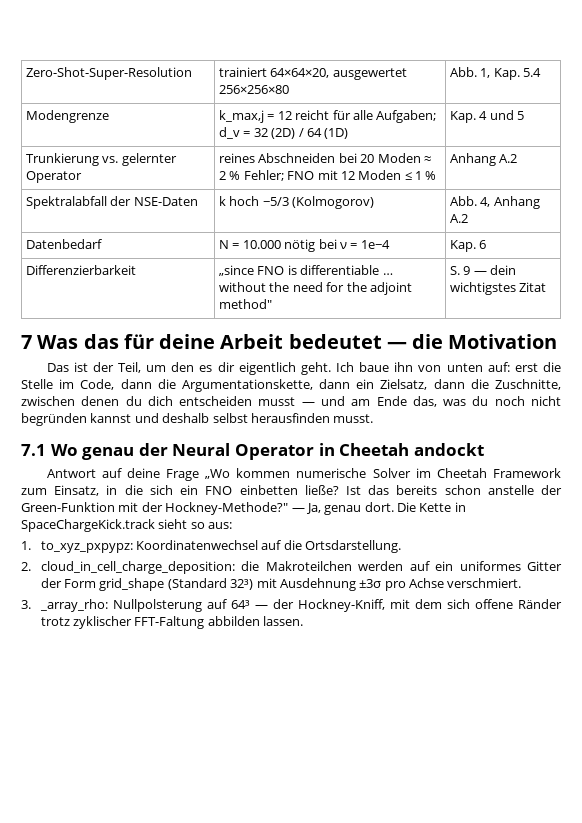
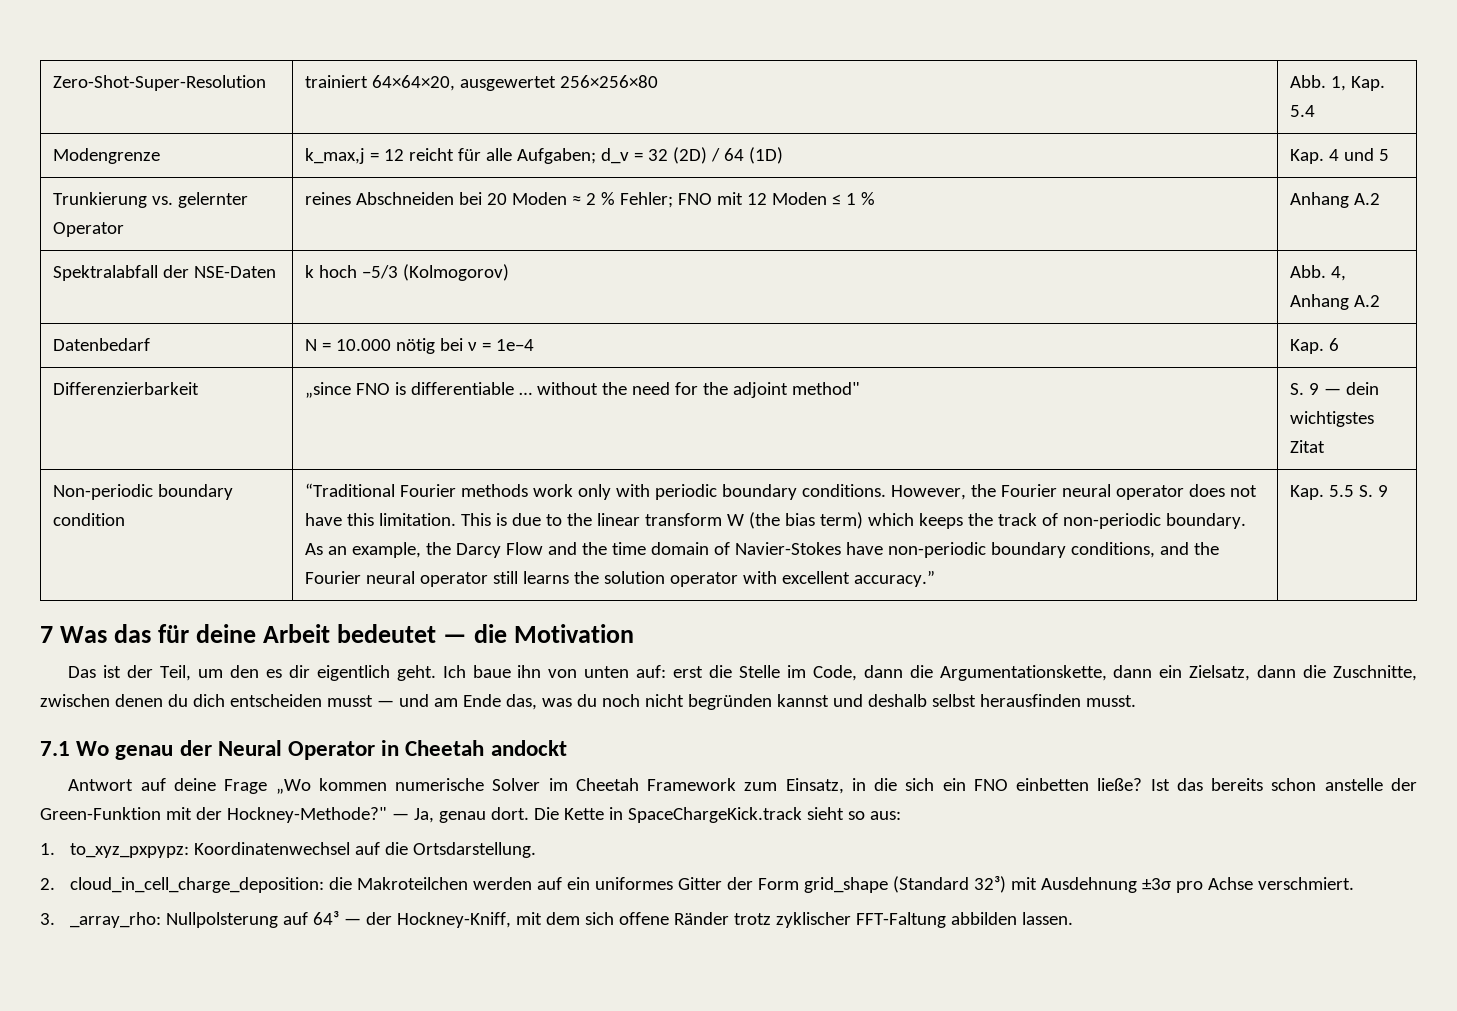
+ Non-periodic boundary condition | “Traditional Fourier methods work only with periodic boundary conditions. However, the Fourier neural operator does not have this limitation. This is due to the linear transform W (the bias term) which keeps the track of non-periodic boundary. As an example, the Darcy Flow and the time domain of Navier-Stokes have non-periodic boundary conditions, and the Fourier neural operator still learns the solution operator with excellent accuracy.” | Kap. 5.5 S. 9

